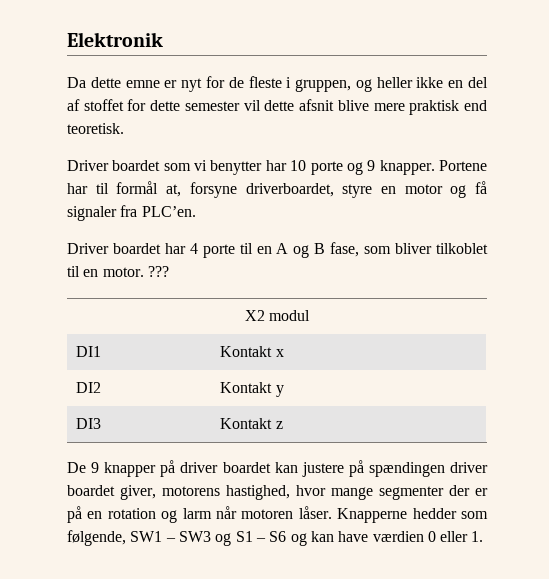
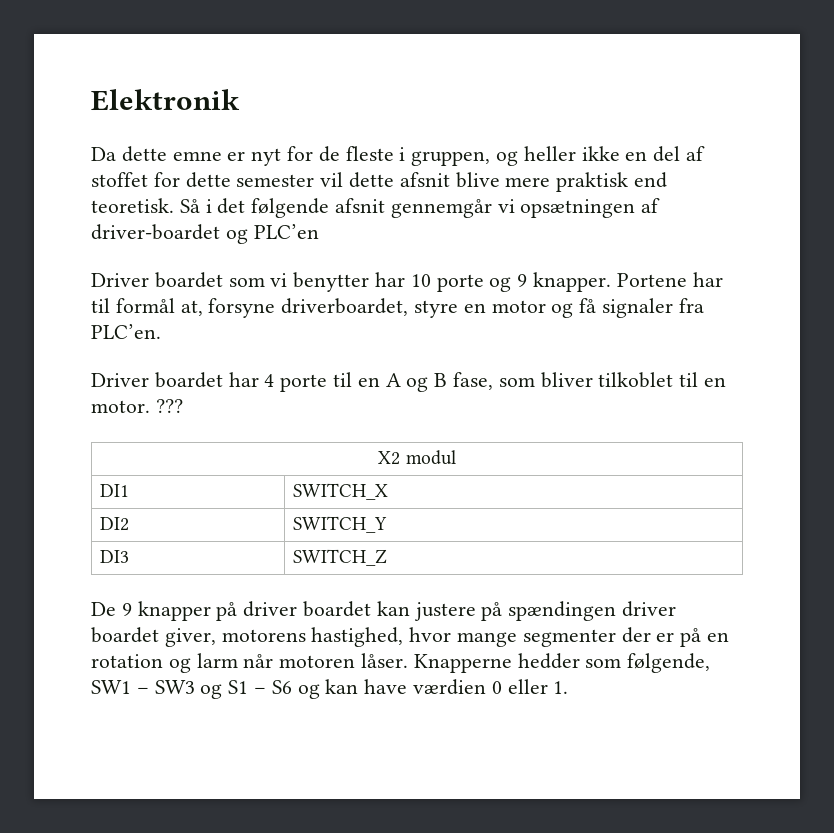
+ Så i det følgende afsnit gennemgår vi opsætningen af driver-boardet og PLC’en
- DI1 | Kontakt x
+ DI1 | SWITCH_X
- DI2 | Kontakt y
+ DI2 | SWITCH_Y
- DI3 | Kontakt z
+ DI3 | SWITCH_Z

